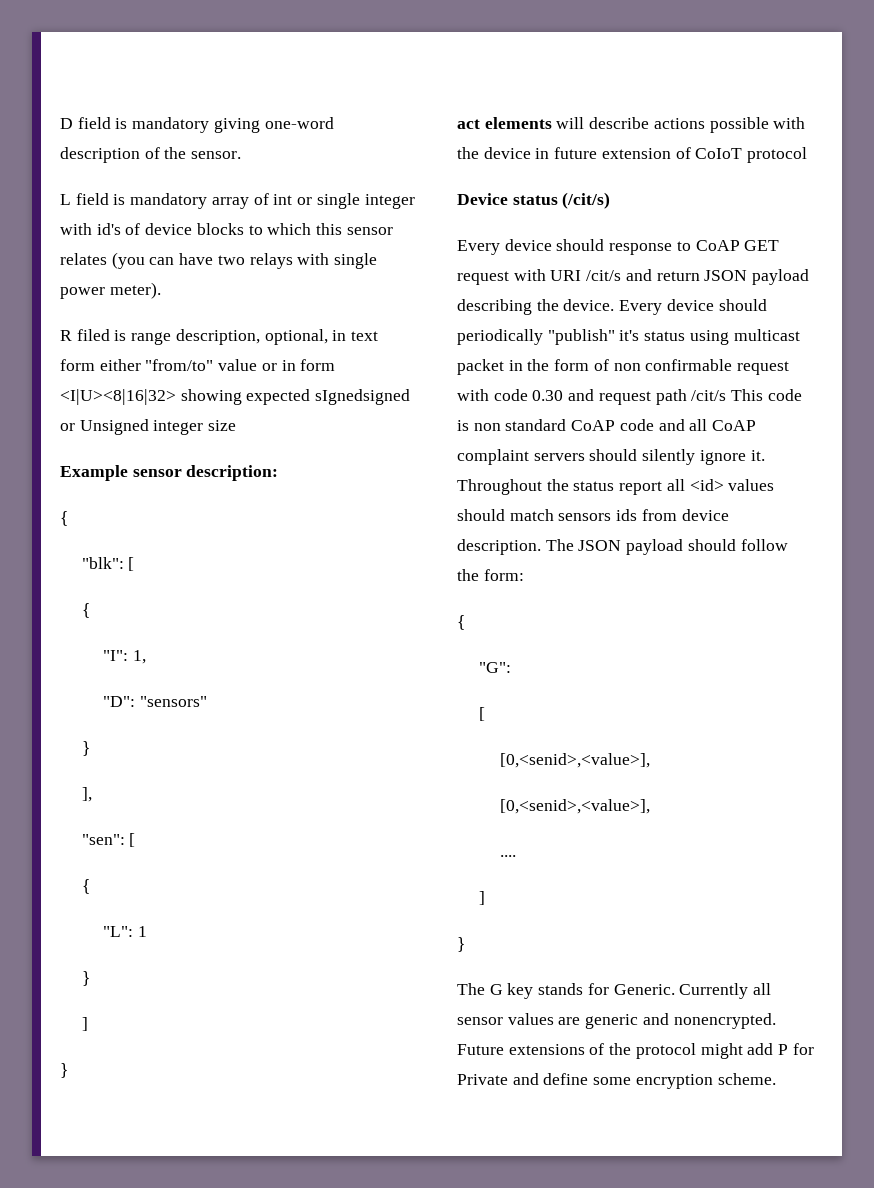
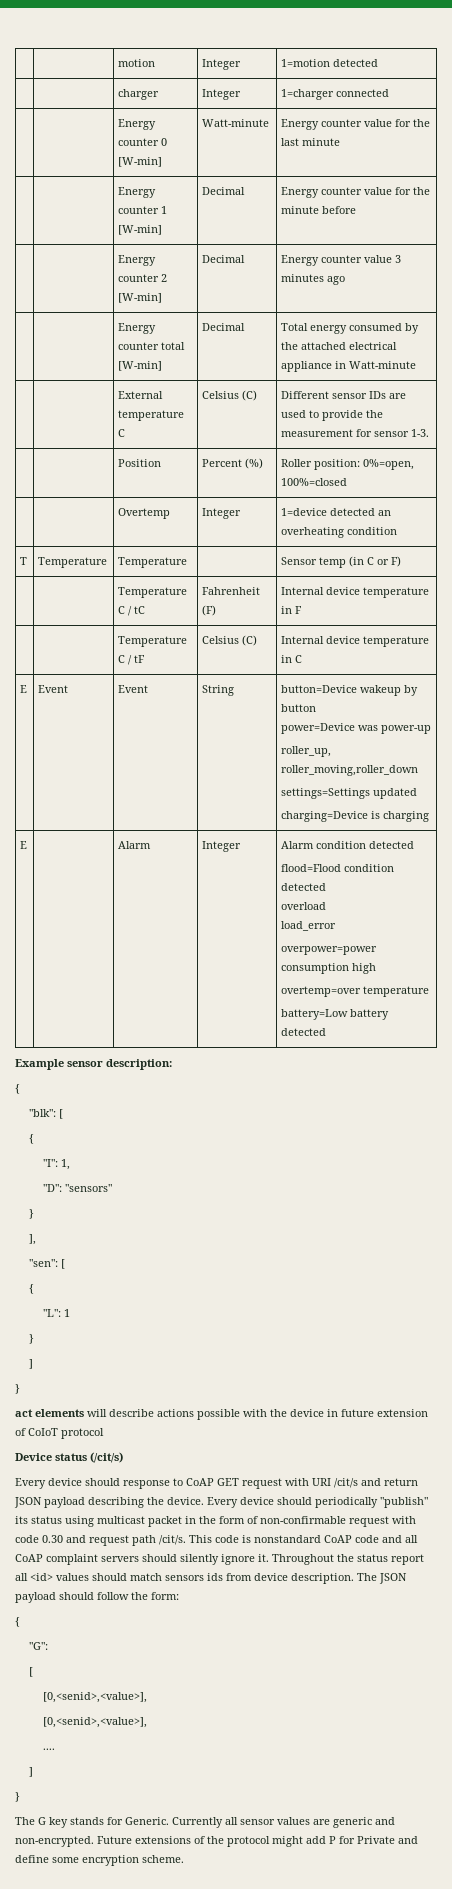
- D field is mandatory giving one-word description of the sensor.
- L field is mandatory array of int or single integer with id's of device blocks to which this sensor relates (you can have two relays with single power meter).
- R filed is range description, optional, in text form either "from/to" value or in form <I|U><8|16|32> showing expected sIgnedsigned or Unsigned integer size
+ | | motion | Integer | 1=motion detected
+ | | charger | Integer | 1=charger connected
+ | | Energy counter 0 [W-min] | Watt-minute | Energy counter value for the last minute
+ | | Energy counter 1 [W-min] | Decimal | Energy counter value for the minute before
+ | | Energy counter 2 [W-min] | Decimal | Energy counter value 3 minutes ago
+ | | Energy counter total [W-min] | Decimal | Total energy consumed by the attached electrical appliance in Watt-minute
+ | | External temperature C | Celsius (C) | Different sensor IDs are used to provide the measurement for sensor 1-3.
+ | | Position | Percent (%) | Roller position: 0%=open, 100%=closed
+ | | Overtemp | Integer | 1=device detected an overheating condition
+ T | Temperature | Temperature | | Sensor temp (in C or F)
+ | | Temperature C / tC | Fahrenheit (F) | Internal device temperature in F
+ | | Temperature C / tF | Celsius (C) | Internal device temperature in C
+ E | Event | Event | String | button=Device wakeup by button
+ power=Device was power-up
+ roller_up, roller_moving,roller_down
+ settings=Settings updated
+ charging=Device is charging
+ E | | Alarm | Integer | Alarm condition detected
+ flood=Flood condition detected
+ overload
+ load_error
+ overpower=power consumption high
+ overtemp=over temperature
+ battery=Low battery detected
- Every device should periodically "publish" it's status using multicast packet in the form of non confirmable request with code 0.30 and request path /cit/s This code is non standard CoAP code and all CoAP complaint servers should silently ignore it.
+ Every device should periodically "publish" its status using multicast packet in the form of non-confirmable request with code 0.30 and request path /cit/s. This code is nonstandard CoAP code and all CoAP complaint servers should silently ignore it.
- Currently all sensor values are generic and nonencrypted.
+ Currently all sensor values are generic and non-encrypted.

